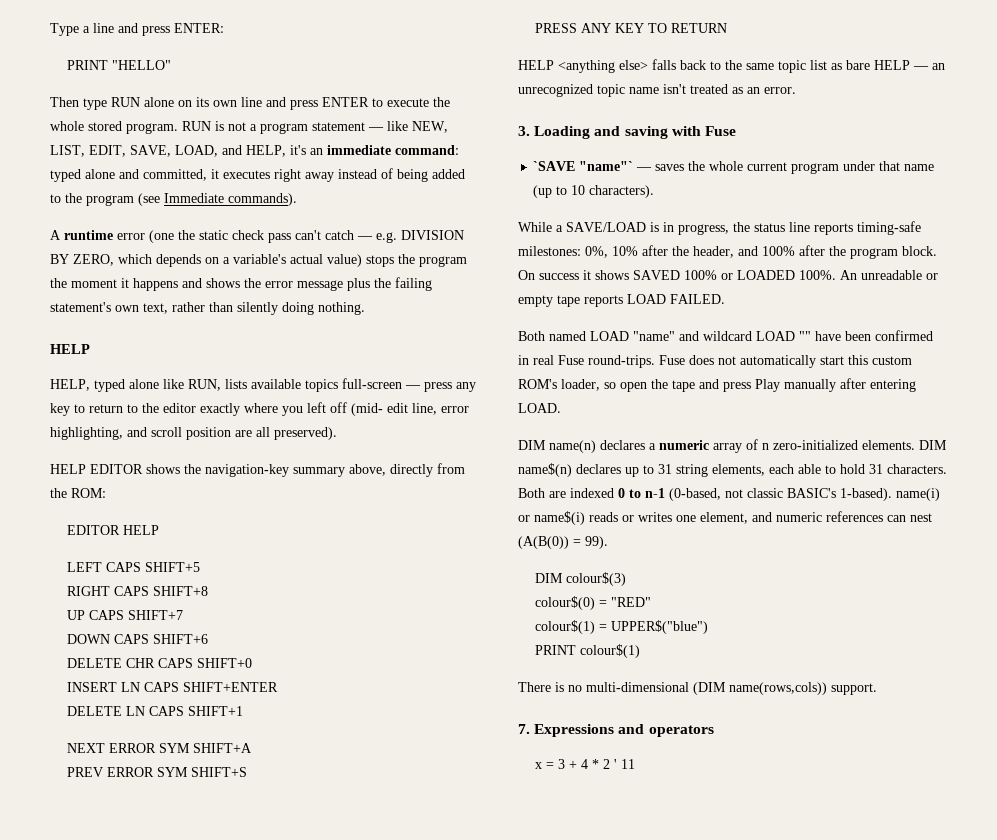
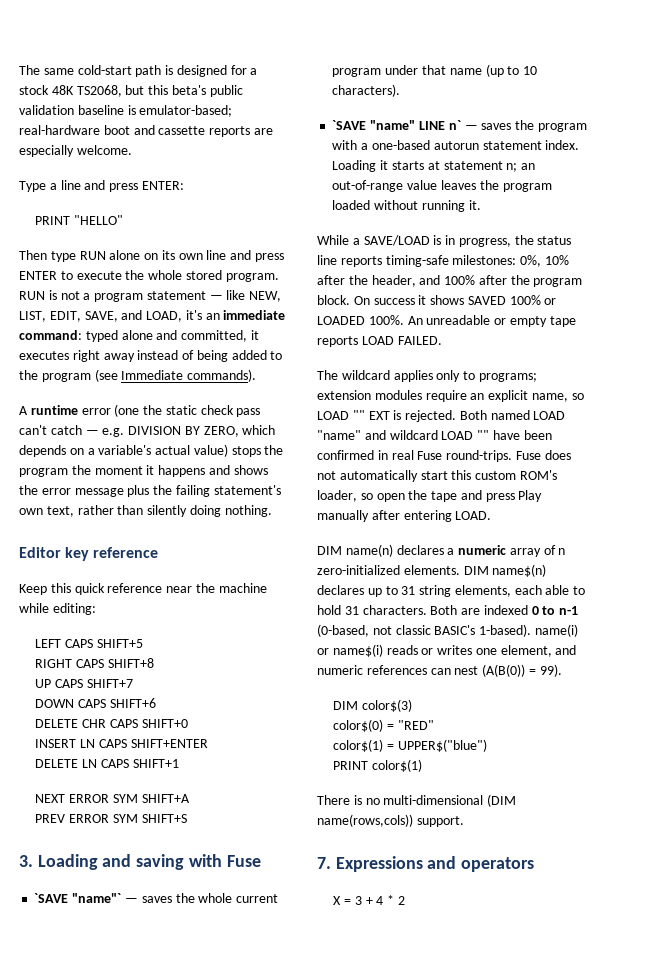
+ The same cold-start path is designed for a stock 48K TS2068, but this beta's public validation baseline is emulator-based; real-hardware boot and cassette reports are especially welcome.
- RUN is not a program statement — like NEW, LIST, EDIT, SAVE, LOAD, and HELP, it's an immediate command: typed alone and committed, it executes right away instead of being added to the program (see Immediate commands).
+ RUN is not a program statement — like NEW, LIST, EDIT, SAVE, and LOAD, it's an immediate command: typed alone and committed, it executes right away instead of being added to the program (see Immediate commands).
  A runtime error (one the static check pass can't catch — e.g. DIVISION BY ZERO, which depends on a variable's actual value) stops the program the moment it happens and shows the error message plus the failing statement's own text, rather than silently doing nothing.
- HELP
- HELP, typed alone like RUN, lists available topics full-screen — press any key to return to the editor exactly where you left off (mid- edit line, error highlighting, and scroll position are all preserved).
- HELP EDITOR shows the navigation-key summary above, directly from the ROM:
- EDITOR HELP
+ Editor key reference
+ Keep this quick reference near the machine while editing:
- PRESS ANY KEY TO RETURN
- HELP <anything else> falls back to the same topic list as bare HELP — an unrecognized topic name isn't treated as an error.
+ `SAVE "name" LINE n` — saves the program with a one-based autorun statement index. Loading it starts at statement n; an out-of-range value leaves the program loaded without running it.
+ The wildcard applies only to programs; extension modules require an explicit name, so LOAD "" EXT is rejected.
- DIM colour$(3)
- colour$(0) = "RED"
+ DIM color$(3)
+ color$(0) = "RED"
- colour$(1) = UPPER$("blue")
+ color$(1) = UPPER$("blue")
- PRINT colour$(1)
+ PRINT color$(1)
- x = 3 + 4 * 2 ' 11
+ X = 3 + 4 * 2

